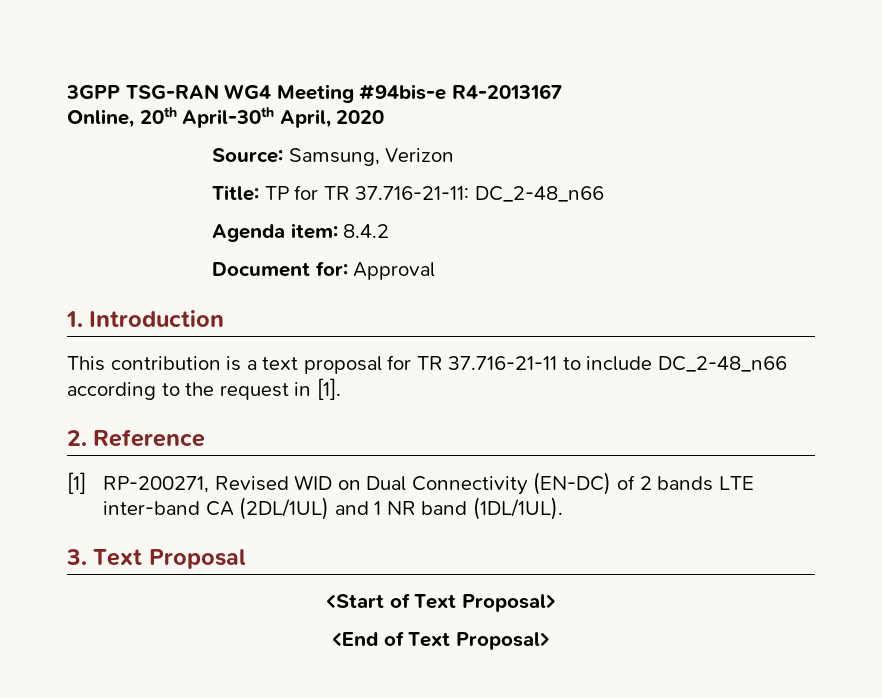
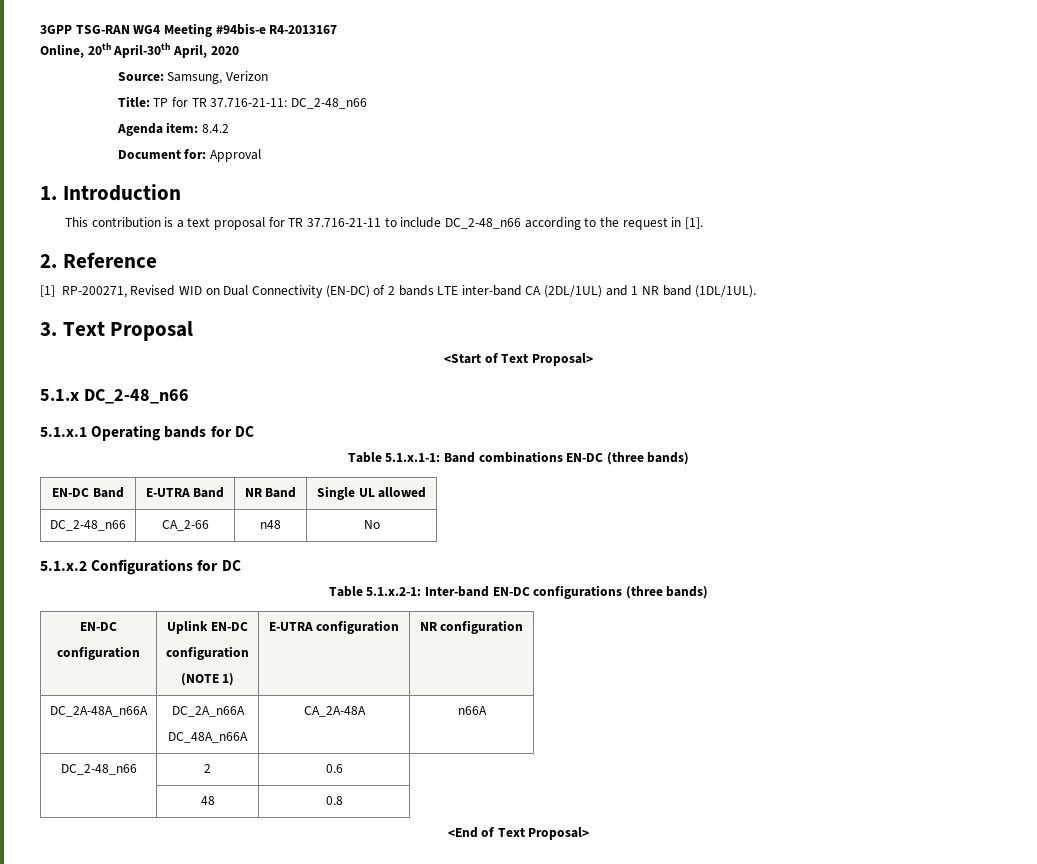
+ 5.1.x DC_2-48_n66
+ 5.1.x.1 Operating bands for DC
+ Table 5.1.x.1-1: Band combinations EN-DC (three bands)
+ EN-DC Band | E-UTRA Band | NR Band | Single UL allowed
+ DC_2-48_n66 | CA_2-66 | n48 | No
+ 5.1.x.2 Configurations for DC
+ Table 5.1.x.2-1: Inter-band EN-DC configurations (three bands)
+ EN-DC
+ configuration | Uplink EN-DC
+ configuration
+ (NOTE 1) | E-UTRA configuration | NR configuration
+ DC_2A-48A_n66A | DC_2A_n66A
+ DC_48A_n66A | CA_2A-48A | n66A
+ DC_2-48_n66 | 2 | 0.6
+ | 48 | 0.8

